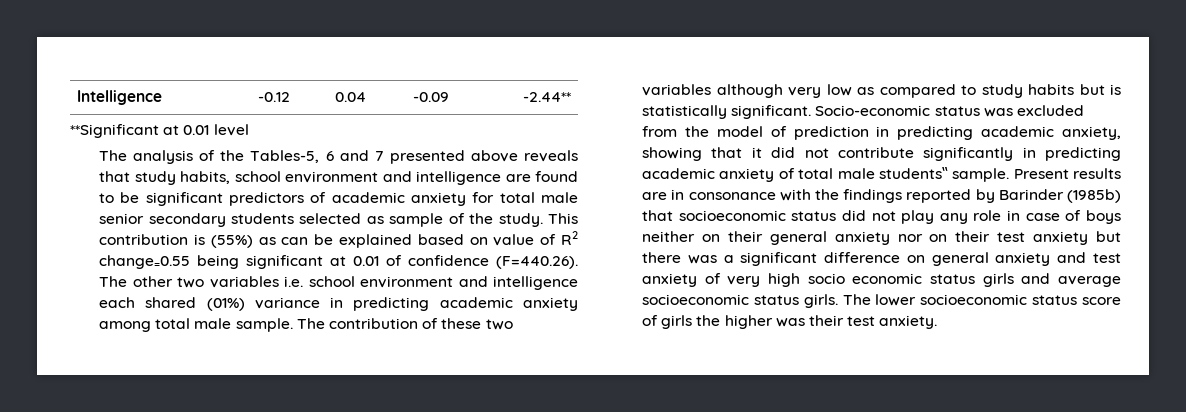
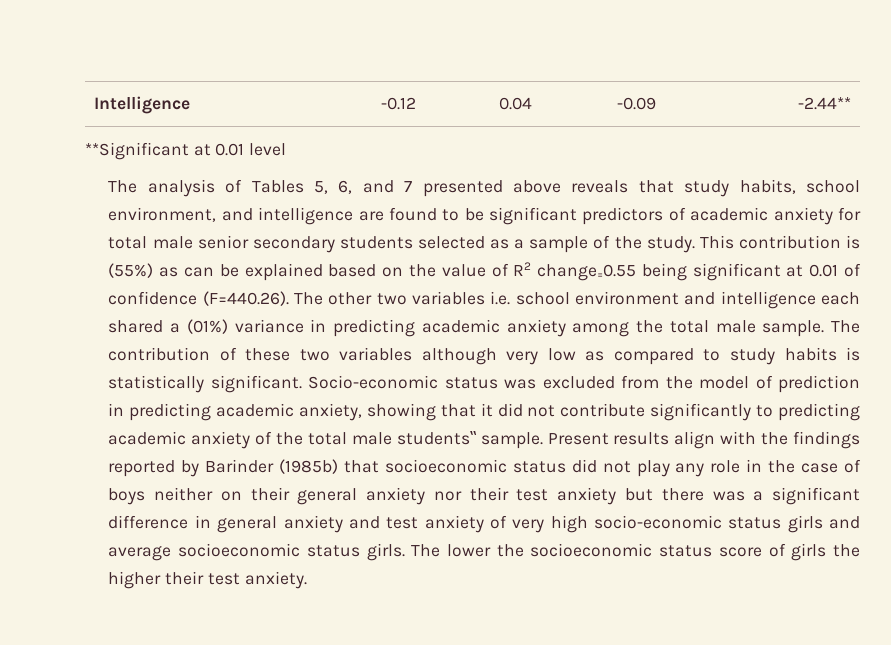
- The analysis of the Tables-5, 6 and 7 presented above reveals that study habits, school environment and intelligence are found to be significant predictors of academic anxiety for total male senior secondary students selected as sample of the study.
+ The analysis of Tables 5, 6, and 7 presented above reveals that study habits, school environment, and intelligence are found to be significant predictors of academic anxiety for total male senior secondary students selected as a sample of the study.
- This contribution is (55%) as can be explained based on value of R2 change=0.55 being significant at 0.01 of confidence (F=440.26). The other two variables i.e. school environment and intelligence each shared (01%) variance in predicting academic anxiety among total male sample.
+ This contribution is (55%) as can be explained based on the value of R2 change=0.55 being significant at 0.01 of confidence (F=440.26). The other two variables i.e. school environment and intelligence each shared a (01%) variance in predicting academic anxiety among the total male sample.
- The contribution of these two variables although very low as compared to study habits but is statistically significant.
+ The contribution of these two variables although very low as compared to study habits is statistically significant.
- Socio-economic status was excluded from the model of prediction in predicting academic anxiety, showing that it did not contribute significantly in predicting academic anxiety of total male students‟ sample.
+ Socio-economic status was excluded from the model of prediction in predicting academic anxiety, showing that it did not contribute significantly to predicting academic anxiety of the total male students‟ sample.
- Present results are in consonance with the findings reported by Barinder (1985b) that socioeconomic status did not play any role in case of boys neither on their general anxiety nor on their test anxiety but there was a significant difference on general anxiety and test anxiety of very high socio economic status girls and average socioeconomic status girls.
+ Present results align with the findings reported by Barinder (1985b) that socioeconomic status did not play any role in the case of boys neither on their general anxiety nor their test anxiety but there was a significant difference in general anxiety and test anxiety of very high socio-economic status girls and average socioeconomic status girls.
- The lower socioeconomic status score of girls the higher was their test anxiety.
+ The lower the socioeconomic status score of girls the higher their test anxiety.

